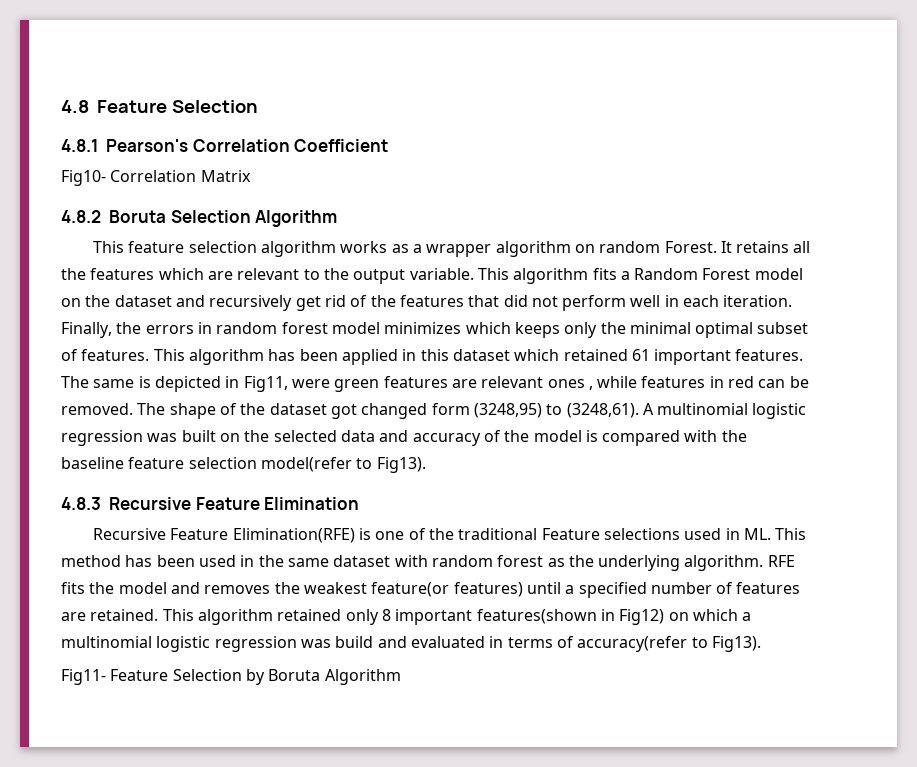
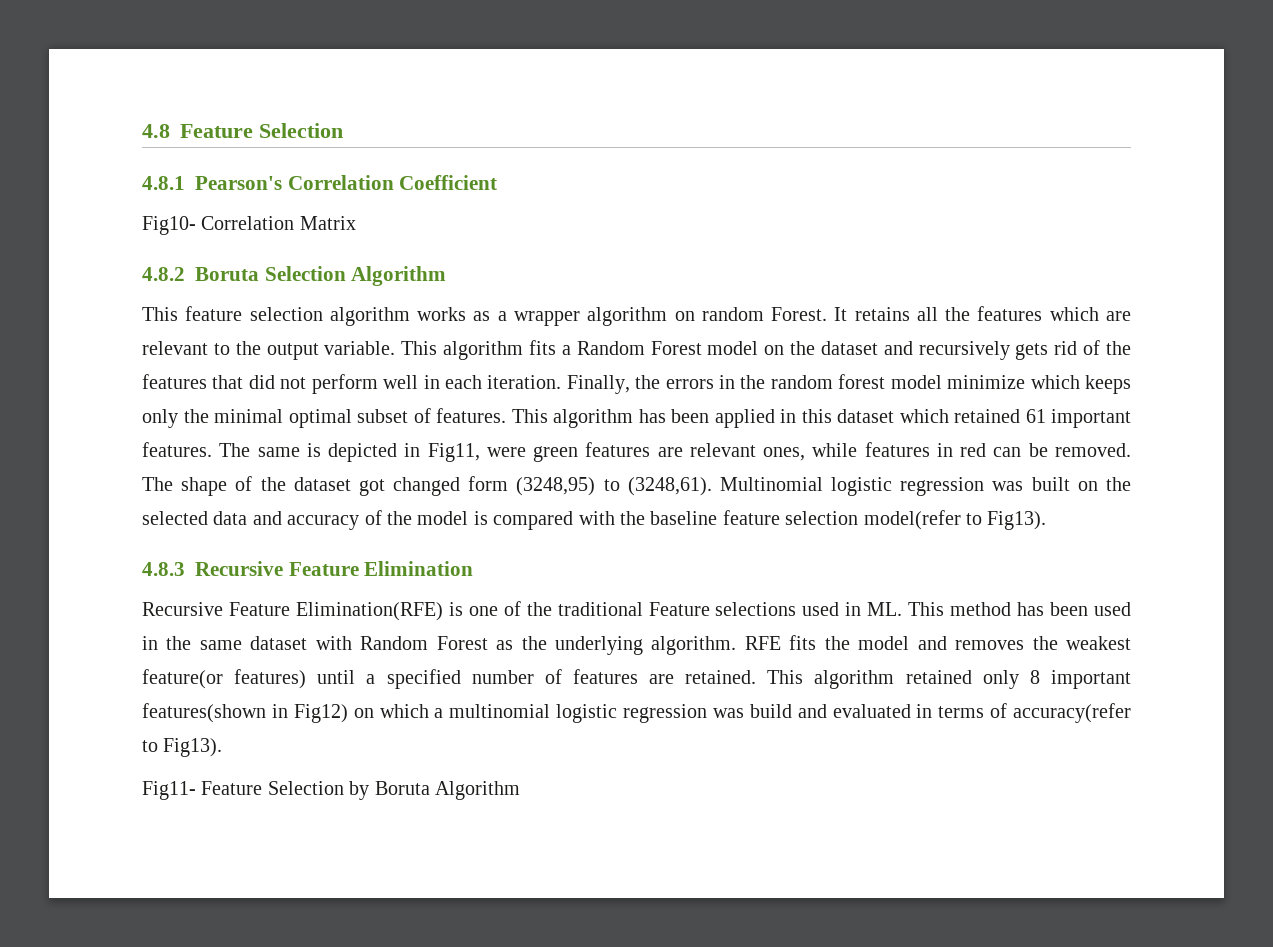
- This algorithm fits a Random Forest model on the dataset and recursively get rid of the features that did not perform well in each iteration.
+ This algorithm fits a Random Forest model on the dataset and recursively gets rid of the features that did not perform well in each iteration.
- Finally, the errors in random forest model minimizes which keeps only the minimal optimal subset of features.
+ Finally, the errors in the random forest model minimize which keeps only the minimal optimal subset of features.
- The same is depicted in Fig11, were green features are relevant ones , while features in red can be removed.
+ The same is depicted in Fig11, were green features are relevant ones, while features in red can be removed.
- A multinomial logistic regression was built on the selected data and accuracy of the model is compared with the baseline feature selection model(refer to Fig13).
+ Multinomial logistic regression was built on the selected data and accuracy of the model is compared with the baseline feature selection model(refer to Fig13).
- Recursive Feature Elimination(RFE) is one of the traditional Feature selections used in ML. This method has been used in the same dataset with random forest as the underlying algorithm.
+ Recursive Feature Elimination(RFE) is one of the traditional Feature selections used in ML. This method has been used in the same dataset with Random Forest as the underlying algorithm.

